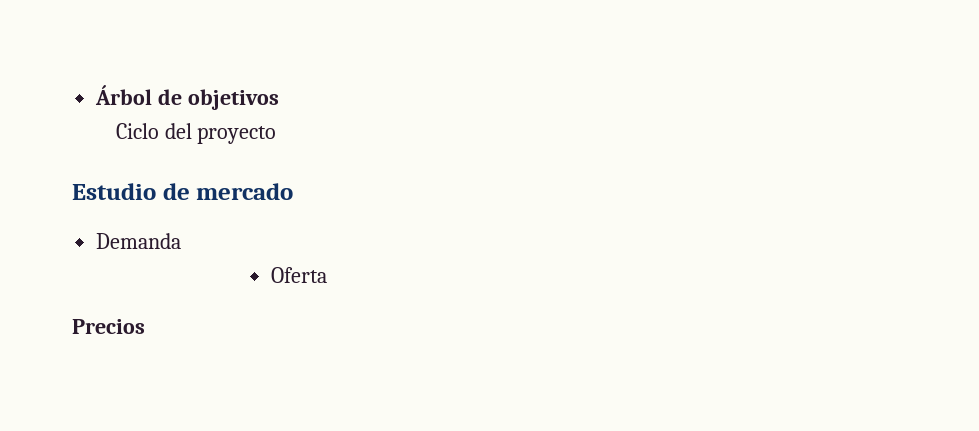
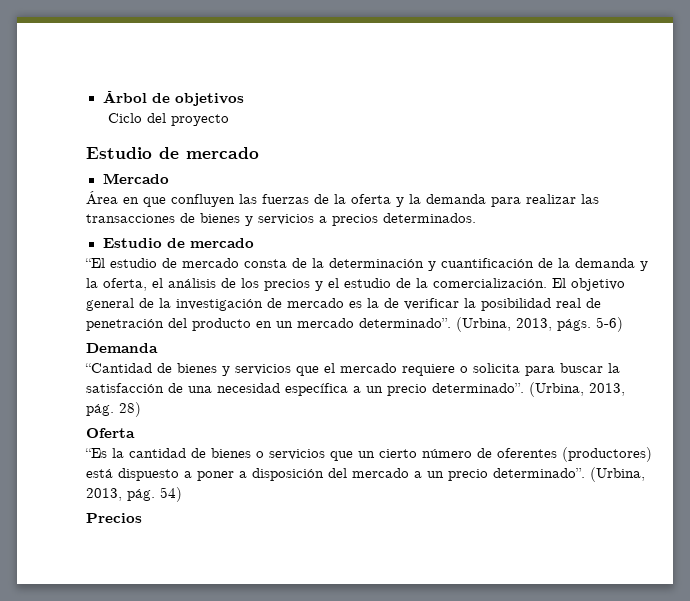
+ Mercado
+ Área en que confluyen las fuerzas de la oferta y la demanda para realizar las transacciones de bienes y servicios a precios determinados.
+ Estudio de mercado
+ “El estudio de mercado consta de la determinación y cuantificación de la demanda y la oferta, el análisis de los precios y el estudio de la comercialización. El objetivo general de la investigación de mercado es la de verificar la posibilidad real de penetración del producto en un mercado determinado”. (Urbina, 2013, págs. 5-6)
  Demanda
+ “Cantidad de bienes y servicios que el mercado requiere o solicita para buscar la satisfacción de una necesidad específica a un precio determinado”. (Urbina, 2013, pág. 28)
  Oferta
+ “Es la cantidad de bienes o servicios que un cierto número de oferentes (productores) está dispuesto a poner a disposición del mercado a un precio determinado”. (Urbina, 2013, pág. 54)

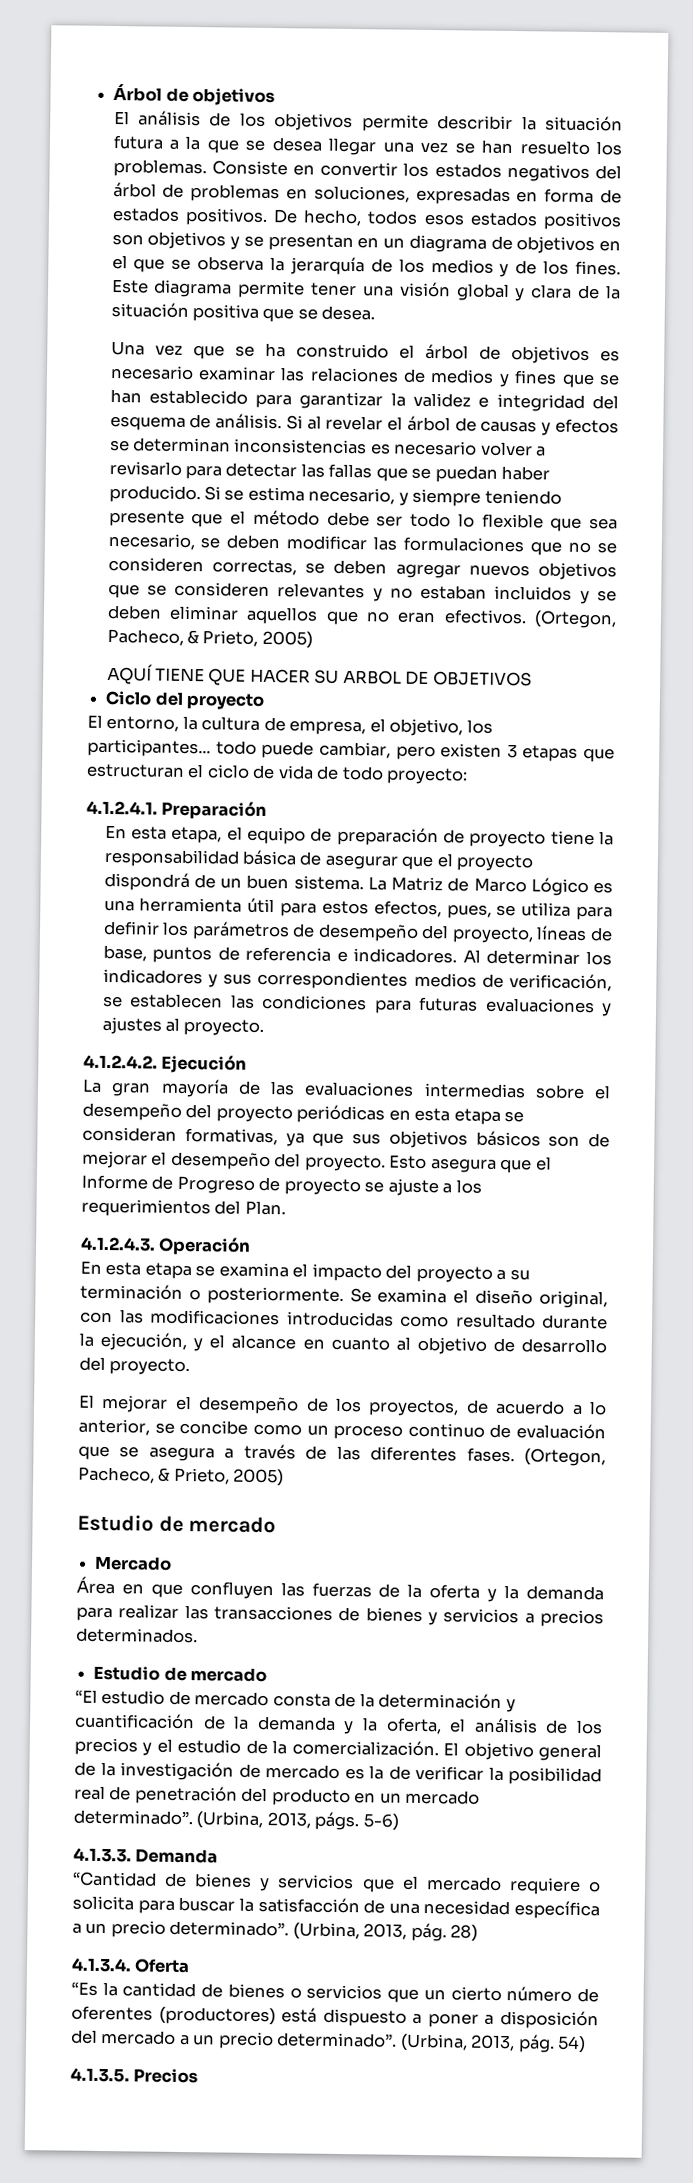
+ El análisis de los objetivos permite describir la situación futura a la que se desea llegar una vez se han resuelto los problemas. Consiste en convertir los estados negativos del árbol de problemas en soluciones, expresadas en forma de estados positivos. De hecho, todos esos estados positivos son objetivos y se presentan en un diagrama de objetivos en el que se observa la jerarquía de los medios y de los fines. Este diagrama permite tener una visión global y clara de la situación positiva que se desea.
+ Una vez que se ha construido el árbol de objetivos es necesario examinar las relaciones de medios y fines que se han establecido para garantizar la validez e integridad del esquema de análisis. Si al revelar el árbol de causas y efectos se determinan inconsistencias es necesario volver a revisarlo para detectar las fallas que se puedan haber producido. Si se estima necesario, y siempre teniendo presente que el método debe ser todo lo flexible que sea necesario, se deben modificar las formulaciones que no se consideren correctas, se deben agregar nuevos objetivos que se consideren relevantes y no estaban incluidos y se deben eliminar aquellos que no eran efectivos. (Ortegon, Pacheco, & Prieto, 2005)
+ AQUÍ TIENE QUE HACER SU ARBOL DE OBJETIVOS
  Ciclo del proyecto
+ El entorno, la cultura de empresa, el objetivo, los participantes... todo puede cambiar, pero existen 3 etapas que estructuran el ciclo de vida de todo proyecto:
+ 4.1.2.4.1. Preparación
+ En esta etapa, el equipo de preparación de proyecto tiene la responsabilidad básica de asegurar que el proyecto dispondrá de un buen sistema. La Matriz de Marco Lógico es una herramienta útil para estos efectos, pues, se utiliza para definir los parámetros de desempeño del proyecto, líneas de base, puntos de referencia e indicadores. Al determinar los indicadores y sus correspondientes medios de verificación, se establecen las condiciones para futuras evaluaciones y ajustes al proyecto.
+ 4.1.2.4.2. Ejecución
+ La gran mayoría de las evaluaciones intermedias sobre el desempeño del proyecto periódicas en esta etapa se consideran formativas, ya que sus objetivos básicos son de mejorar el desempeño del proyecto. Esto asegura que el Informe de Progreso de proyecto se ajuste a los requerimientos del Plan.
+ 4.1.2.4.3. Operación
+ En esta etapa se examina el impacto del proyecto a su terminación o posteriormente. Se examina el diseño original, con las modificaciones introducidas como resultado durante la ejecución, y el alcance en cuanto al objetivo de desarrollo del proyecto.
+ El mejorar el desempeño de los proyectos, de acuerdo a lo anterior, se concibe como un proceso continuo de evaluación que se asegura a través de las diferentes fases. (Ortegon, Pacheco, & Prieto, 2005)
- Demanda
+ 4.1.3.3. Demanda
- Oferta
+ 4.1.3.4. Oferta
- Precios
+ 4.1.3.5. Precios

